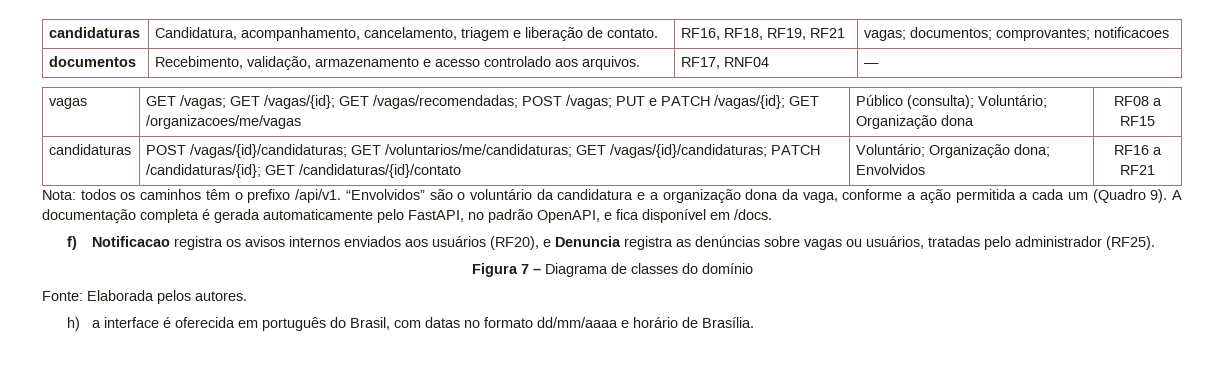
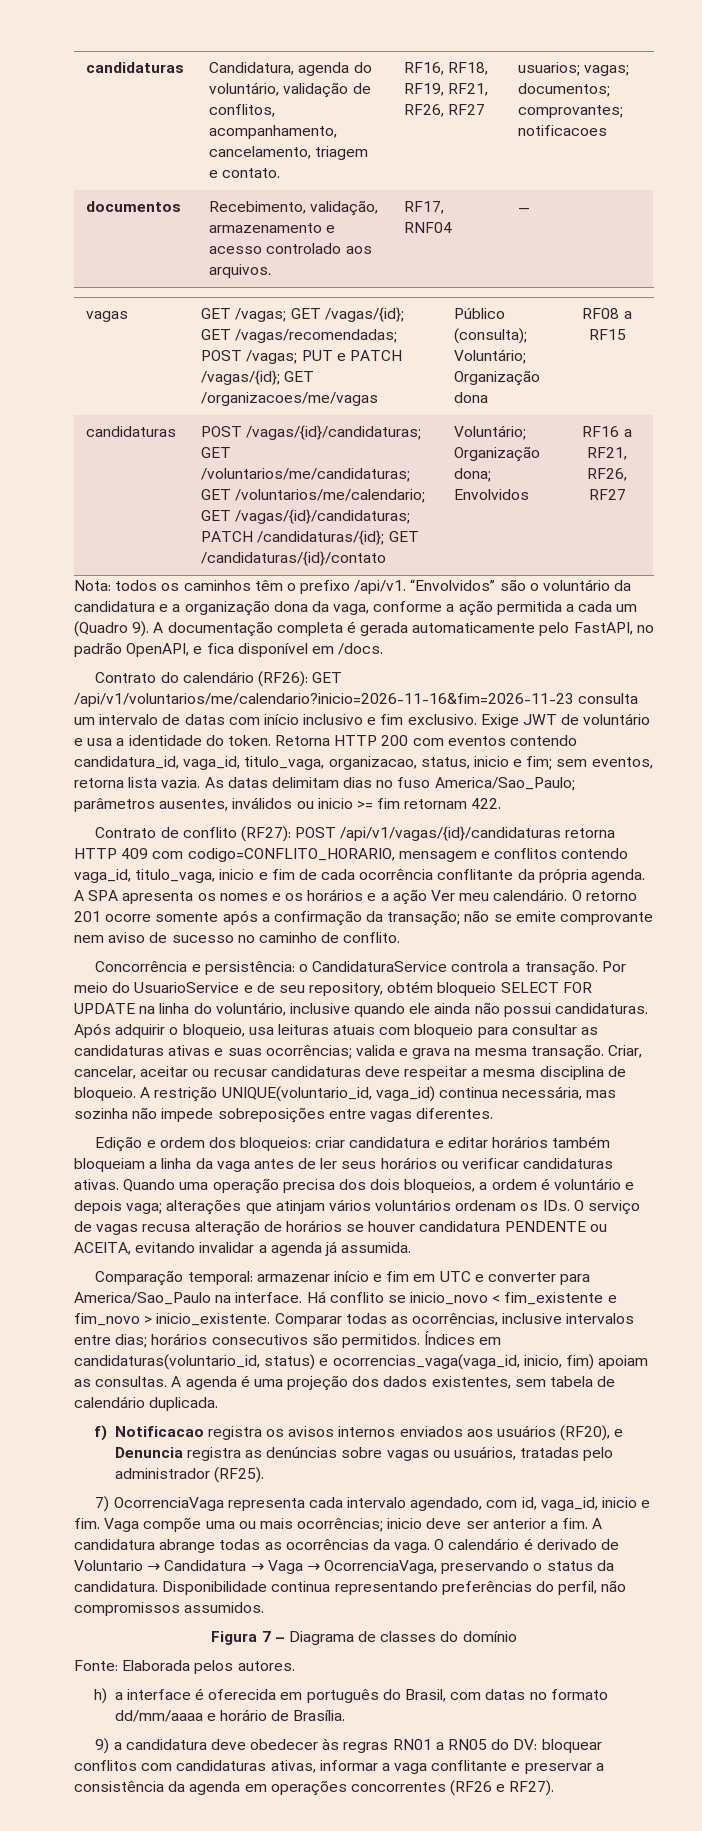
- candidaturas | Candidatura, acompanhamento, cancelamento, triagem e liberação de contato. | RF16, RF18, RF19, RF21 | vagas; documentos; comprovantes; notificacoes
+ candidaturas | Candidatura, agenda do voluntário, validação de conflitos, acompanhamento, cancelamento, triagem e contato. | RF16, RF18, RF19, RF21, RF26, RF27 | usuarios; vagas; documentos; comprovantes; notificacoes
- candidaturas | POST /vagas/{id}/candidaturas; GET /voluntarios/me/candidaturas; GET /vagas/{id}/candidaturas; PATCH /candidaturas/{id}; GET /candidaturas/{id}/contato | Voluntário; Organização dona; Envolvidos | RF16 a RF21
+ candidaturas | POST /vagas/{id}/candidaturas; GET /voluntarios/me/candidaturas; GET /voluntarios/me/calendario; GET /vagas/{id}/candidaturas; PATCH /candidaturas/{id}; GET /candidaturas/{id}/contato | Voluntário; Organização dona; Envolvidos | RF16 a RF21, RF26, RF27
+ Contrato do calendário (RF26): GET /api/v1/voluntarios/me/calendario?inicio=2026-11-16&fim=2026-11-23 consulta um intervalo de datas com início inclusivo e fim exclusivo. Exige JWT de voluntário e usa a identidade do token. Retorna HTTP 200 com eventos contendo candidatura_id, vaga_id, titulo_vaga, organizacao, status, inicio e fim; sem eventos, retorna lista vazia. As datas delimitam dias no fuso America/Sao_Paulo; parâmetros ausentes, inválidos ou inicio >= fim retornam 422.
+ Contrato de conflito (RF27): POST /api/v1/vagas/{id}/candidaturas retorna HTTP 409 com codigo=CONFLITO_HORARIO, mensagem e conflitos contendo vaga_id, titulo_vaga, inicio e fim de cada ocorrência conflitante da própria agenda. A SPA apresenta os nomes e os horários e a ação Ver meu calendário. O retorno 201 ocorre somente após a confirmação da transação; não se emite comprovante nem aviso de sucesso no caminho de conflito.
+ Concorrência e persistência: o CandidaturaService controla a transação. Por meio do UsuarioService e de seu repository, obtém bloqueio SELECT FOR UPDATE na linha do voluntário, inclusive quando ele ainda não possui candidaturas. Após adquirir o bloqueio, usa leituras atuais com bloqueio para consultar as candidaturas ativas e suas ocorrências; valida e grava na mesma transação. Criar, cancelar, aceitar ou recusar candidaturas deve respeitar a mesma disciplina de bloqueio. A restrição UNIQUE(voluntario_id, vaga_id) continua necessária, mas sozinha não impede sobreposições entre vagas diferentes.
+ Edição e ordem dos bloqueios: criar candidatura e editar horários também bloqueiam a linha da vaga antes de ler seus horários ou verificar candidaturas ativas. Quando uma operação precisa dos dois bloqueios, a ordem é voluntário e depois vaga; alterações que atinjam vários voluntários ordenam os IDs. O serviço de vagas recusa alteração de horários se houver candidatura PENDENTE ou ACEITA, evitando invalidar a agenda já assumida.
+ Comparação temporal: armazenar início e fim em UTC e converter para America/Sao_Paulo na interface. Há conflito se inicio_novo < fim_existente e fim_novo > inicio_existente. Comparar todas as ocorrências, inclusive intervalos entre dias; horários consecutivos são permitidos. Índices em candidaturas(voluntario_id, status) e ocorrencias_vaga(vaga_id, inicio, fim) apoiam as consultas. A agenda é uma projeção dos dados existentes, sem tabela de calendário duplicada.
+ 7) OcorrenciaVaga representa cada intervalo agendado, com id, vaga_id, inicio e fim. Vaga compõe uma ou mais ocorrências; inicio deve ser anterior a fim. A candidatura abrange todas as ocorrências da vaga. O calendário é derivado de Voluntario → Candidatura → Vaga → OcorrenciaVaga, preservando o status da candidatura. Disponibilidade continua representando preferências do perfil, não compromissos assumidos.
+ 9) a candidatura deve obedecer às regras RN01 a RN05 do DV: bloquear conflitos com candidaturas ativas, informar a vaga conflitante e preservar a consistência da agenda em operações concorrentes (RF26 e RF27).

